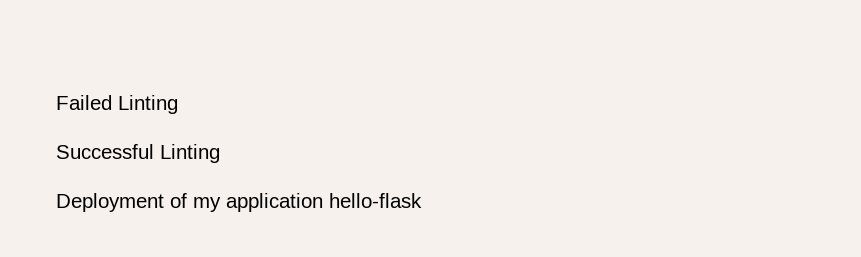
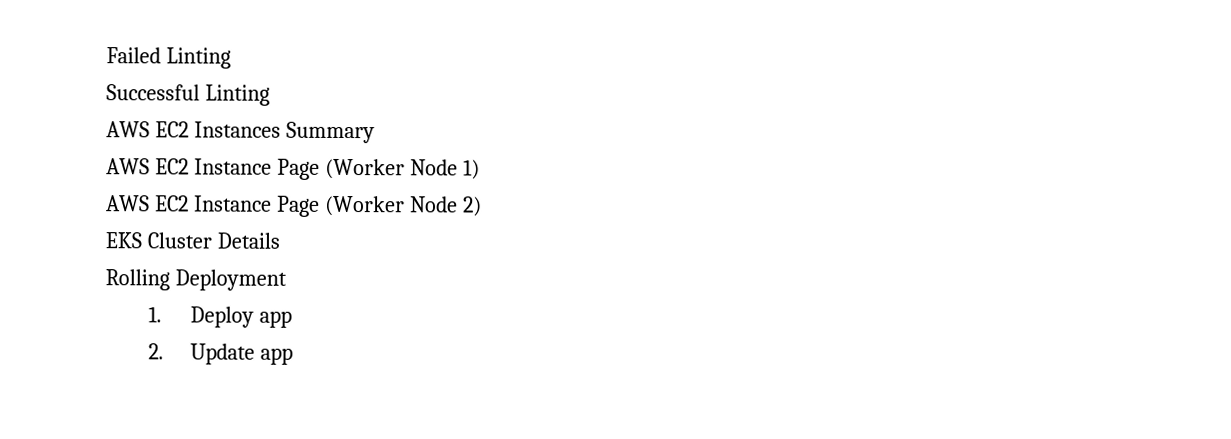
- Deployment of my application hello-flask
+ AWS EC2 Instances Summary
+ AWS EC2 Instance Page (Worker Node 1)
+ AWS EC2 Instance Page (Worker Node 2)
+ EKS Cluster Details
+ Rolling Deployment
+ 1. Deploy app
+ 2. Update app

